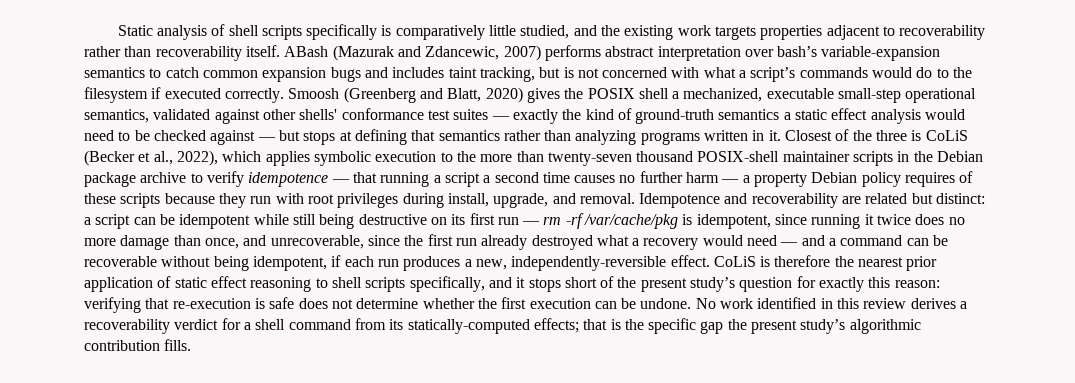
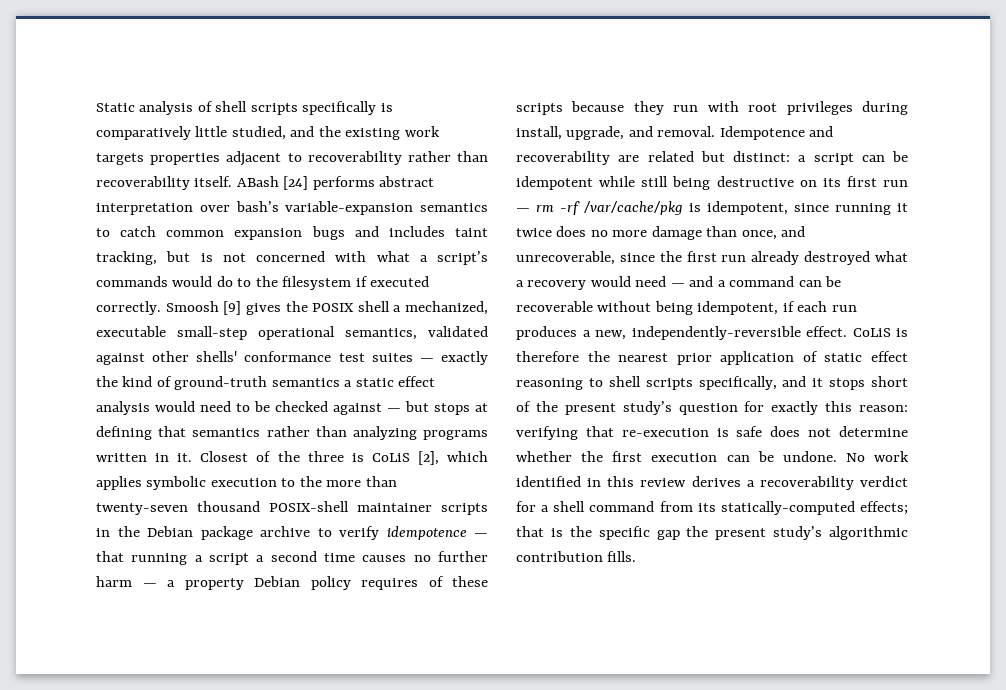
- ABash (Mazurak and Zdancewic, 2007) performs abstract interpretation over bash’s variable-expansion semantics to catch common expansion bugs and includes taint tracking, but is not concerned with what a script’s commands would do to the filesystem if executed correctly.
+ ABash [24] performs abstract interpretation over bash’s variable-expansion semantics to catch common expansion bugs and includes taint tracking, but is not concerned with what a script’s commands would do to the filesystem if executed correctly.
- Smoosh (Greenberg and Blatt, 2020) gives the POSIX shell a mechanized, executable small-step operational semantics, validated against other shells' conformance test suites — exactly the kind of ground-truth semantics a static effect analysis would need to be checked against — but stops at defining that semantics rather than analyzing programs written in it.
+ Smoosh [9] gives the POSIX shell a mechanized, executable small-step operational semantics, validated against other shells' conformance test suites — exactly the kind of ground-truth semantics a static effect analysis would need to be checked against — but stops at defining that semantics rather than analyzing programs written in it.
- Closest of the three is CoLiS (Becker et al., 2022), which applies symbolic execution to the more than twenty-seven thousand POSIX-shell maintainer scripts in the Debian package archive to verify idempotence — that running a script a second time causes no further harm — a property Debian policy requires of these scripts because they run with root privileges during install, upgrade, and removal.
+ Closest of the three is CoLiS [2], which applies symbolic execution to the more than twenty-seven thousand POSIX-shell maintainer scripts in the Debian package archive to verify idempotence — that running a script a second time causes no further harm — a property Debian policy requires of these scripts because they run with root privileges during install, upgrade, and removal.

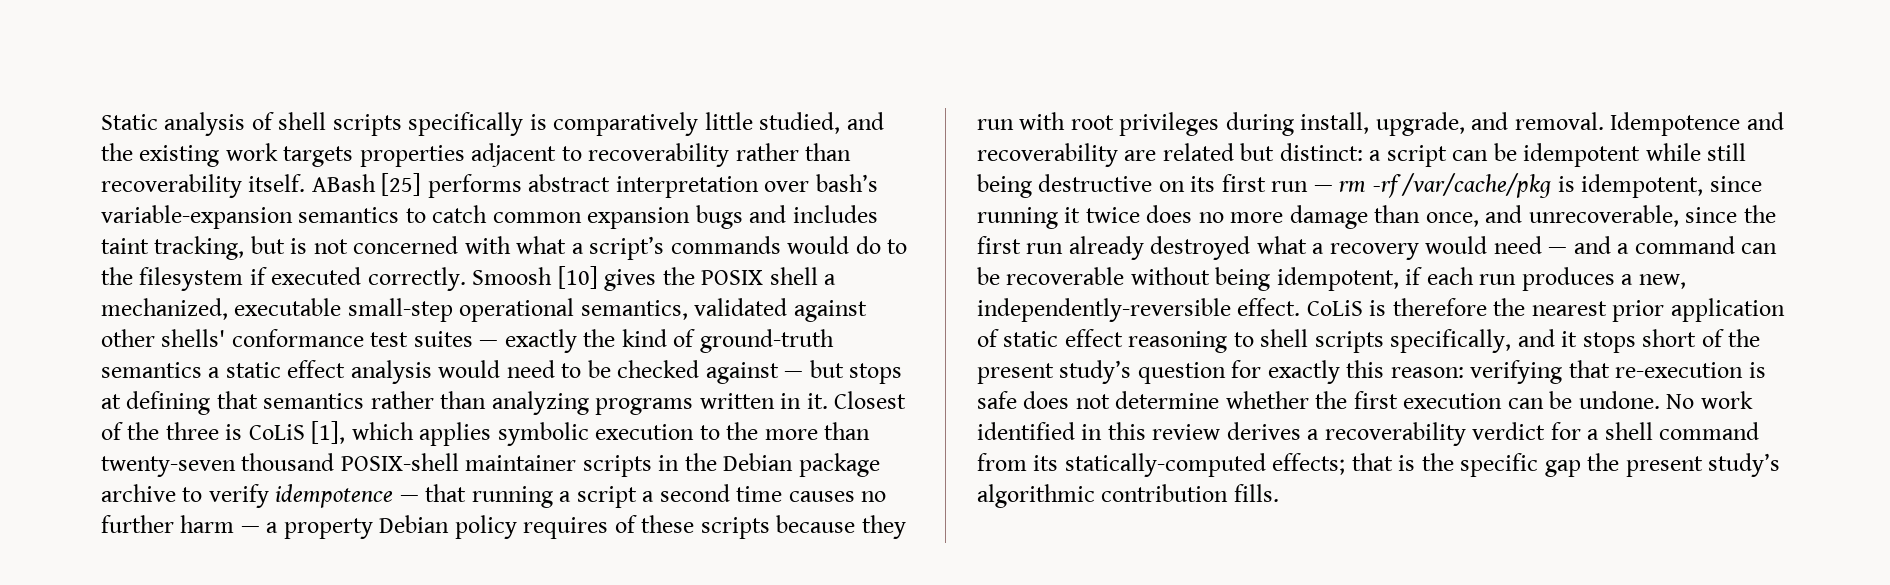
- ABash [24] performs abstract interpretation over bash’s variable-expansion semantics to catch common expansion bugs and includes taint tracking, but is not concerned with what a script’s commands would do to the filesystem if executed correctly.
+ ABash [25] performs abstract interpretation over bash’s variable-expansion semantics to catch common expansion bugs and includes taint tracking, but is not concerned with what a script’s commands would do to the filesystem if executed correctly.
- Smoosh [9] gives the POSIX shell a mechanized, executable small-step operational semantics, validated against other shells' conformance test suites — exactly the kind of ground-truth semantics a static effect analysis would need to be checked against — but stops at defining that semantics rather than analyzing programs written in it.
+ Smoosh [10] gives the POSIX shell a mechanized, executable small-step operational semantics, validated against other shells' conformance test suites — exactly the kind of ground-truth semantics a static effect analysis would need to be checked against — but stops at defining that semantics rather than analyzing programs written in it.
- Closest of the three is CoLiS [2], which applies symbolic execution to the more than twenty-seven thousand POSIX-shell maintainer scripts in the Debian package archive to verify idempotence — that running a script a second time causes no further harm — a property Debian policy requires of these scripts because they run with root privileges during install, upgrade, and removal.
+ Closest of the three is CoLiS [1], which applies symbolic execution to the more than twenty-seven thousand POSIX-shell maintainer scripts in the Debian package archive to verify idempotence — that running a script a second time causes no further harm — a property Debian policy requires of these scripts because they run with root privileges during install, upgrade, and removal.

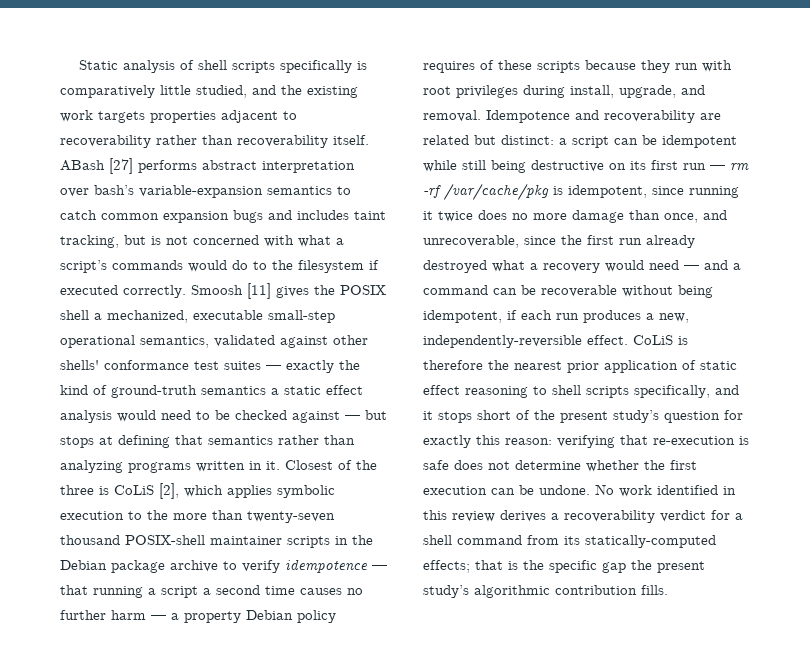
- ABash [25] performs abstract interpretation over bash’s variable-expansion semantics to catch common expansion bugs and includes taint tracking, but is not concerned with what a script’s commands would do to the filesystem if executed correctly.
+ ABash [27] performs abstract interpretation over bash’s variable-expansion semantics to catch common expansion bugs and includes taint tracking, but is not concerned with what a script’s commands would do to the filesystem if executed correctly.
- Smoosh [10] gives the POSIX shell a mechanized, executable small-step operational semantics, validated against other shells' conformance test suites — exactly the kind of ground-truth semantics a static effect analysis would need to be checked against — but stops at defining that semantics rather than analyzing programs written in it.
+ Smoosh [11] gives the POSIX shell a mechanized, executable small-step operational semantics, validated against other shells' conformance test suites — exactly the kind of ground-truth semantics a static effect analysis would need to be checked against — but stops at defining that semantics rather than analyzing programs written in it.
- Closest of the three is CoLiS [1], which applies symbolic execution to the more than twenty-seven thousand POSIX-shell maintainer scripts in the Debian package archive to verify idempotence — that running a script a second time causes no further harm — a property Debian policy requires of these scripts because they run with root privileges during install, upgrade, and removal.
+ Closest of the three is CoLiS [2], which applies symbolic execution to the more than twenty-seven thousand POSIX-shell maintainer scripts in the Debian package archive to verify idempotence — that running a script a second time causes no further harm — a property Debian policy requires of these scripts because they run with root privileges during install, upgrade, and removal.

